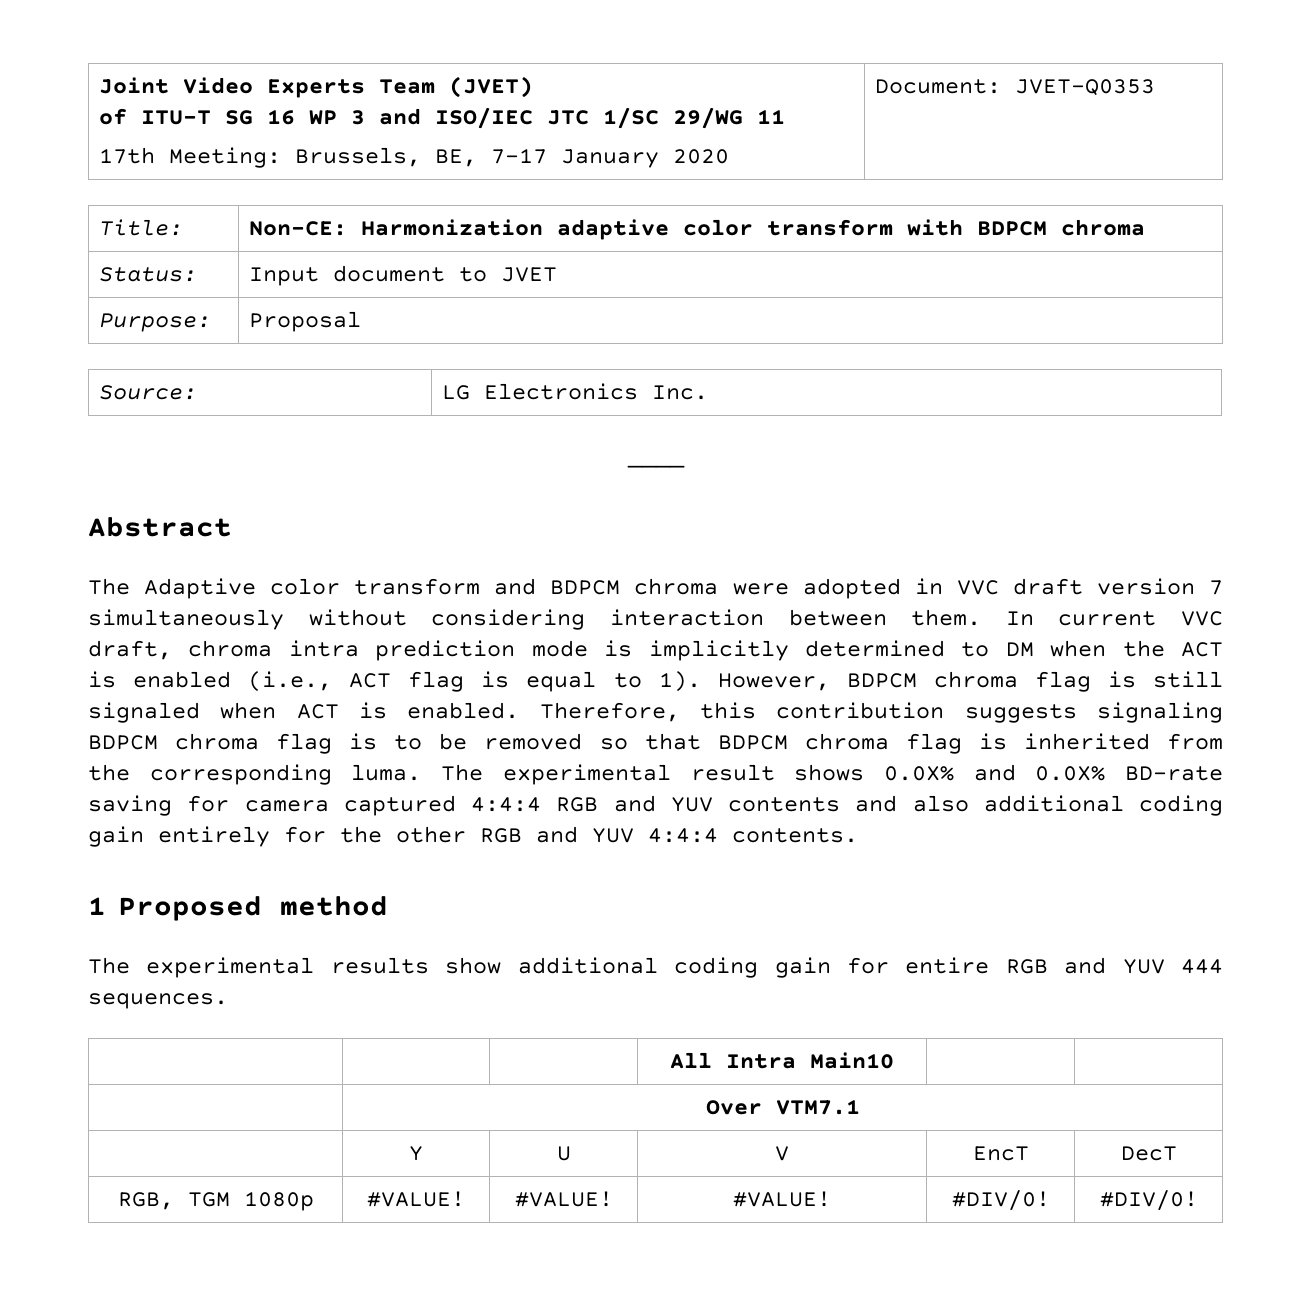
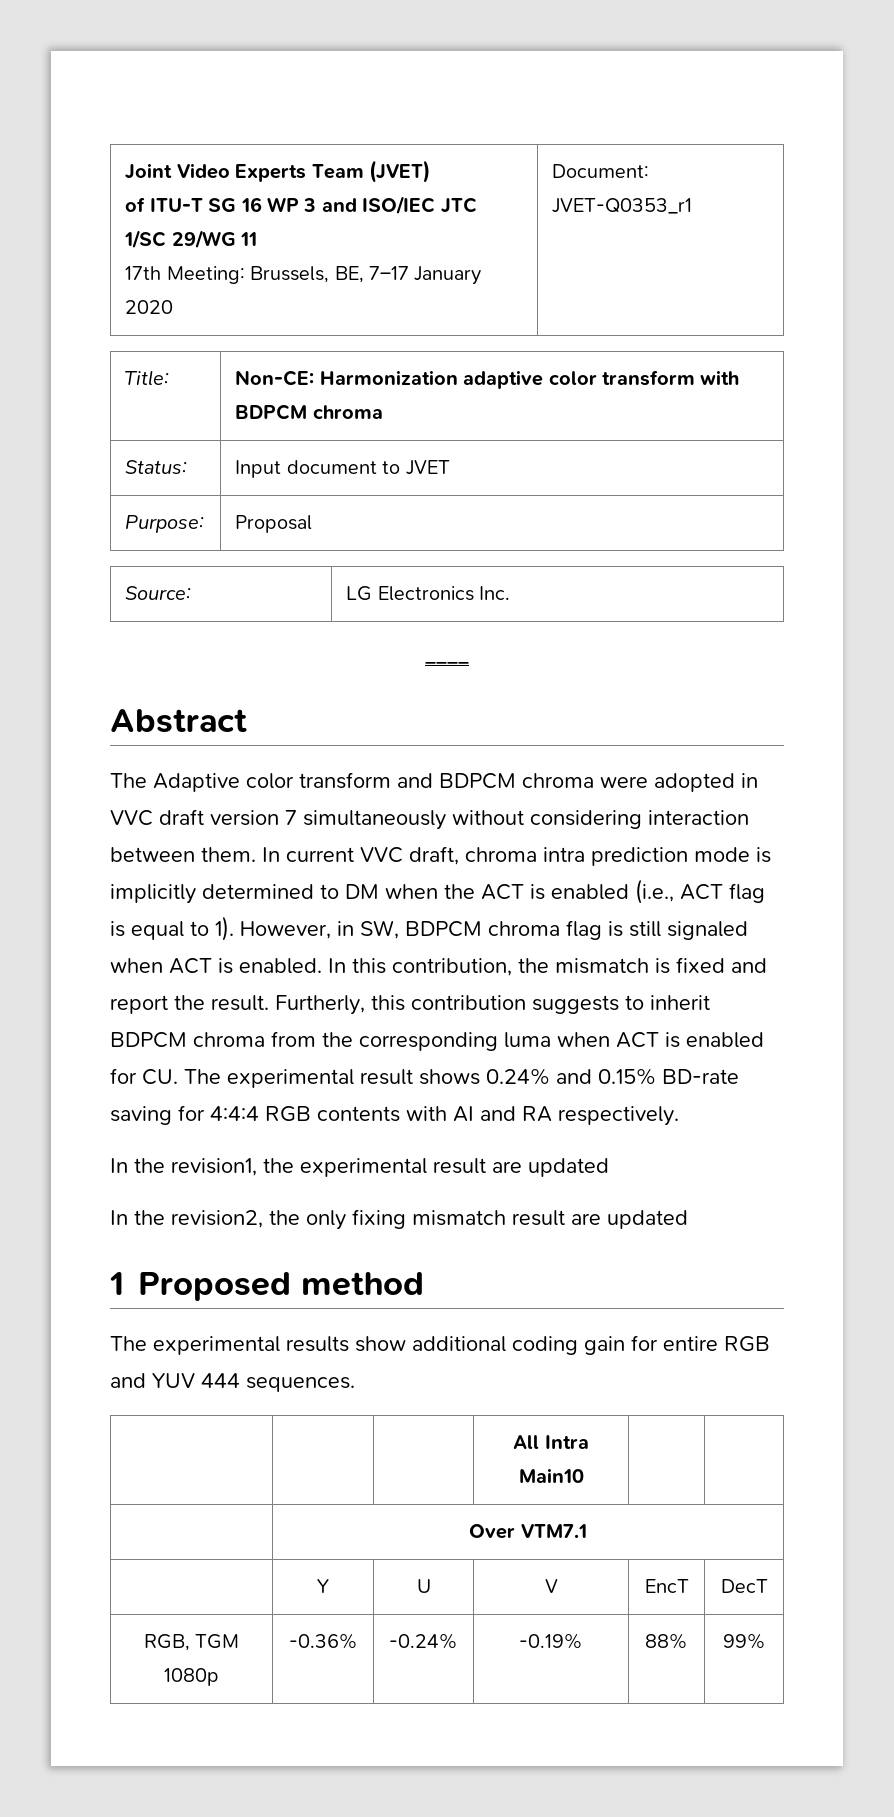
  Joint Video Experts Team (JVET)
  of ITU-T SG 16 WP 3 and ISO/IEC JTC 1/SC 29/WG 11
- 17th Meeting: Brussels, BE, 7–17 January 2020 | Document: JVET-Q0353
+ 17th Meeting: Brussels, BE, 7–17 January 2020 | Document: JVET-Q0353_r1
- However, BDPCM chroma flag is still signaled when ACT is enabled.
+ However, in SW, BDPCM chroma flag is still signaled when ACT is enabled.
- Therefore, this contribution suggests signaling BDPCM chroma flag is to be removed so that BDPCM chroma flag is inherited from the corresponding luma. The experimental result shows 0.0X% and 0.0X% BD-rate saving for camera captured 4:4:4 RGB and YUV contents and also additional coding gain entirely for the other RGB and YUV 4:4:4 contents.
+ In this contribution, the mismatch is fixed and report the result. Furtherly, this contribution suggests to inherit BDPCM chroma from the corresponding luma when ACT is enabled for CU. The experimental result shows 0.24% and 0.15% BD-rate saving for 4:4:4 RGB contents with AI and RA respectively.
+ In the revision1, the experimental result are updated
+ In the revision2, the only fixing mismatch result are updated
- RGB, TGM 1080p | #VALUE! | #VALUE! | #VALUE! | #DIV/0! | #DIV/0!
+ RGB, TGM 1080p | -0.36% | -0.24% | -0.19% | 88% | 99%

